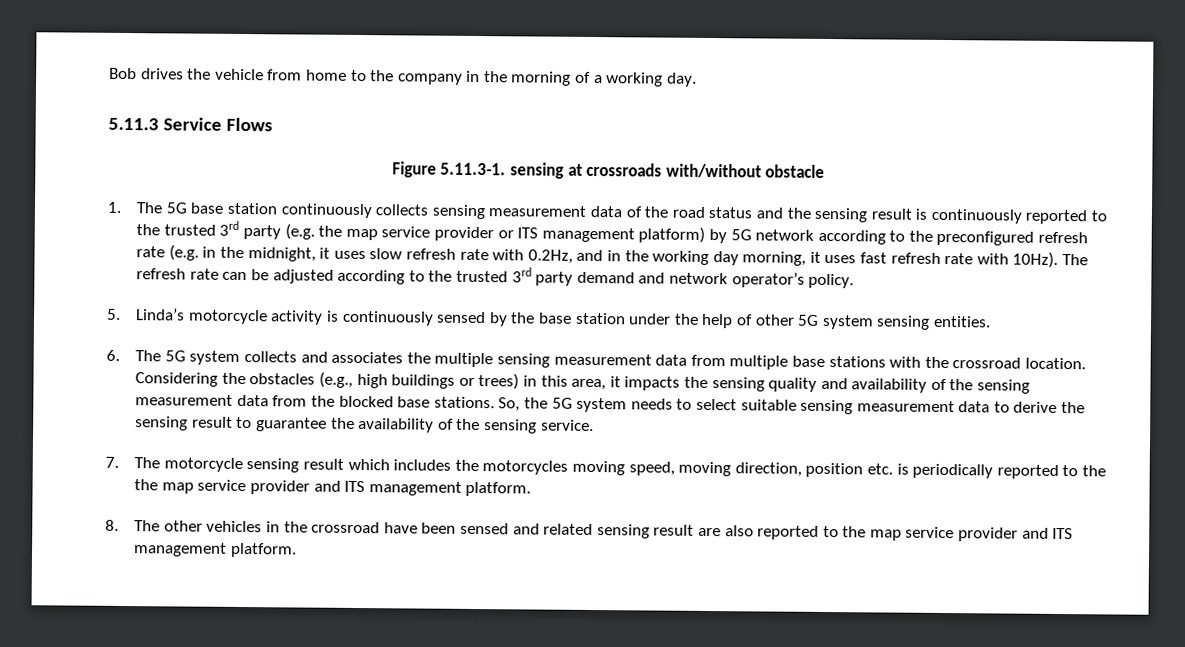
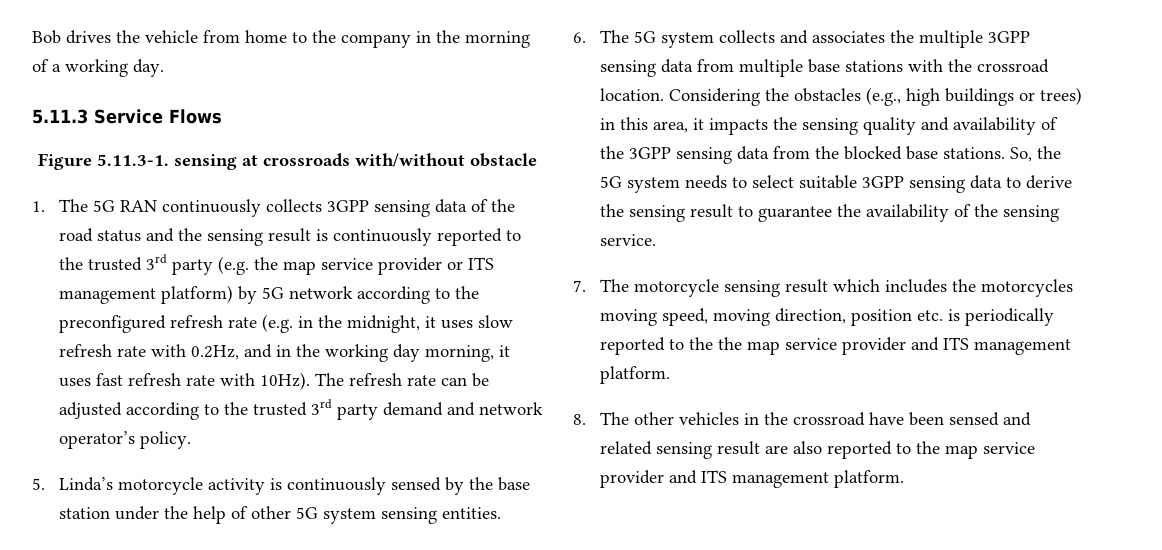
- 1. The 5G base station continuously collects sensing measurement data of the road status and the sensing result is continuously reported to the trusted 3rd party (e.g. the map service provider or ITS management platform) by 5G network according to the preconfigured refresh rate (e.g. in the midnight, it uses slow refresh rate with 0.2Hz, and in the working day morning, it uses fast refresh rate with 10Hz).
+ 1. The 5G RAN continuously collects 3GPP sensing data of the road status and the sensing result is continuously reported to the trusted 3rd party (e.g. the map service provider or ITS management platform) by 5G network according to the preconfigured refresh rate (e.g. in the midnight, it uses slow refresh rate with 0.2Hz, and in the working day morning, it uses fast refresh rate with 10Hz).
- 6. The 5G system collects and associates the multiple sensing measurement data from multiple base stations with the crossroad location.
+ 6. The 5G system collects and associates the multiple 3GPP sensing data from multiple base stations with the crossroad location.
- Considering the obstacles (e.g., high buildings or trees) in this area, it impacts the sensing quality and availability of the sensing measurement data from the blocked base stations.
+ Considering the obstacles (e.g., high buildings or trees) in this area, it impacts the sensing quality and availability of the 3GPP sensing data from the blocked base stations.
- So, the 5G system needs to select suitable sensing measurement data to derive the sensing result to guarantee the availability of the sensing service.
+ So, the 5G system needs to select suitable 3GPP sensing data to derive the sensing result to guarantee the availability of the sensing service.

